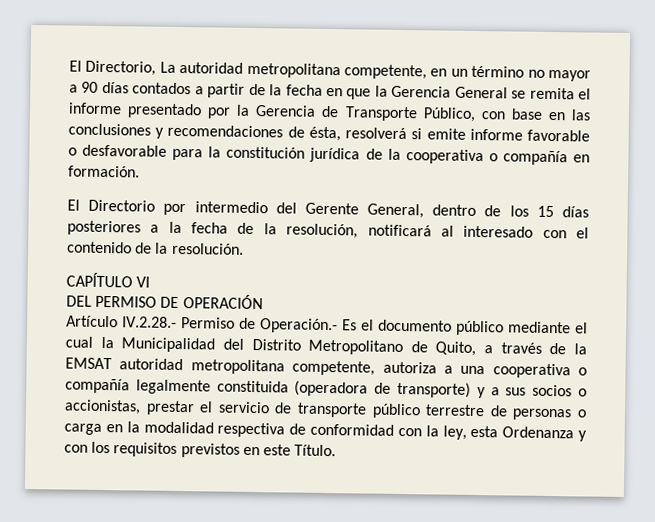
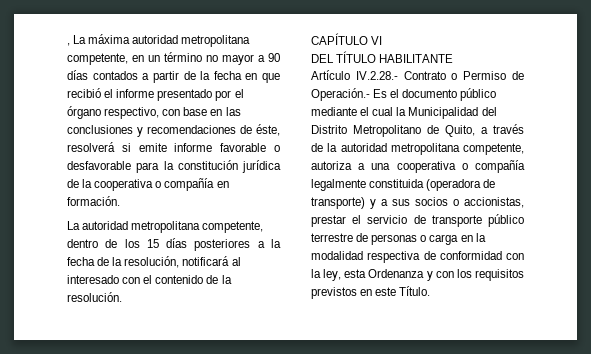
- El Directorio, La autoridad metropolitana competente, en un término no mayor a 90 días contados a partir de la fecha en que la Gerencia General se remita el informe presentado por la Gerencia de Transporte Público, con base en las conclusiones y recomendaciones de ésta, resolverá si emite informe favorable o desfavorable para la constitución jurídica de la cooperativa o compañía en formación.
+ , La máxima autoridad metropolitana competente, en un término no mayor a 90 días contados a partir de la fecha en que recibió el informe presentado por el órgano respectivo, con base en las conclusiones y recomendaciones de éste, resolverá si emite informe favorable o desfavorable para la constitución jurídica de la cooperativa o compañía en formación.
- El Directorio por intermedio del Gerente General, dentro de los 15 días posteriores a la fecha de la resolución, notificará al interesado con el contenido de la resolución.
+ La autoridad metropolitana competente, dentro de los 15 días posteriores a la fecha de la resolución, notificará al interesado con el contenido de la resolución.
- DEL PERMISO DE OPERACIÓN
+ DEL TÍTULO HABILITANTE
- Artículo IV.2.28.- Permiso de Operación.- Es el documento público mediante el cual la Municipalidad del Distrito Metropolitano de Quito, a través de la EMSAT autoridad metropolitana competente, autoriza a una cooperativa o compañía legalmente constituida (operadora de transporte) y a sus socios o accionistas, prestar el servicio de transporte público terrestre de personas o carga en la modalidad respectiva de conformidad con la ley, esta Ordenanza y con los requisitos previstos en este Título.
+ Artículo IV.2.28.- Contrato o Permiso de Operación.- Es el documento público mediante el cual la Municipalidad del Distrito Metropolitano de Quito, a través de la autoridad metropolitana competente, autoriza a una cooperativa o compañía legalmente constituida (operadora de transporte) y a sus socios o accionistas, prestar el servicio de transporte público terrestre de personas o carga en la modalidad respectiva de conformidad con la ley, esta Ordenanza y con los requisitos previstos en este Título.

